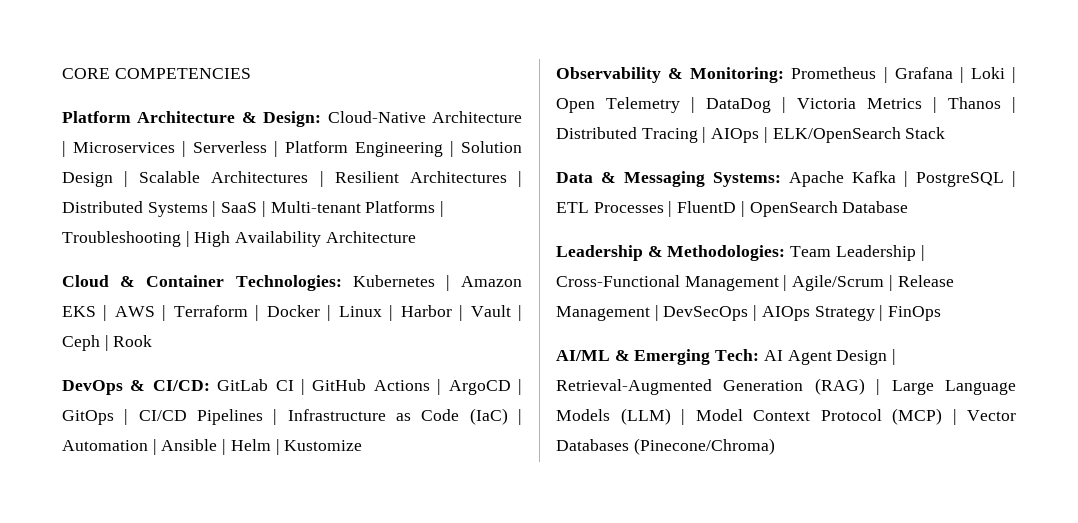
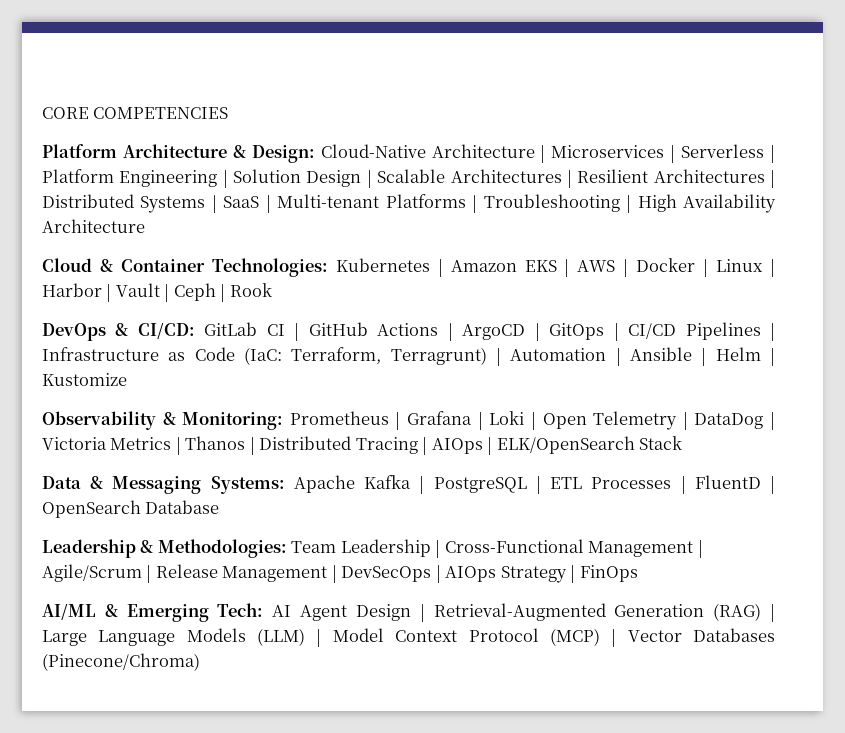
- Cloud & Container Technologies: Kubernetes | Amazon EKS | AWS | Terraform | Docker | Linux | Harbor | Vault | Ceph | Rook
+ Cloud & Container Technologies: Kubernetes | Amazon EKS | AWS | Docker | Linux | Harbor | Vault | Ceph | Rook
- DevOps & CI/CD: GitLab CI | GitHub Actions | ArgoCD | GitOps | CI/CD Pipelines | Infrastructure as Code (IaC) | Automation | Ansible | Helm | Kustomize
+ DevOps & CI/CD: GitLab CI | GitHub Actions | ArgoCD | GitOps | CI/CD Pipelines | Infrastructure as Code (IaC: Terraform, Terragrunt) | Automation | Ansible | Helm | Kustomize

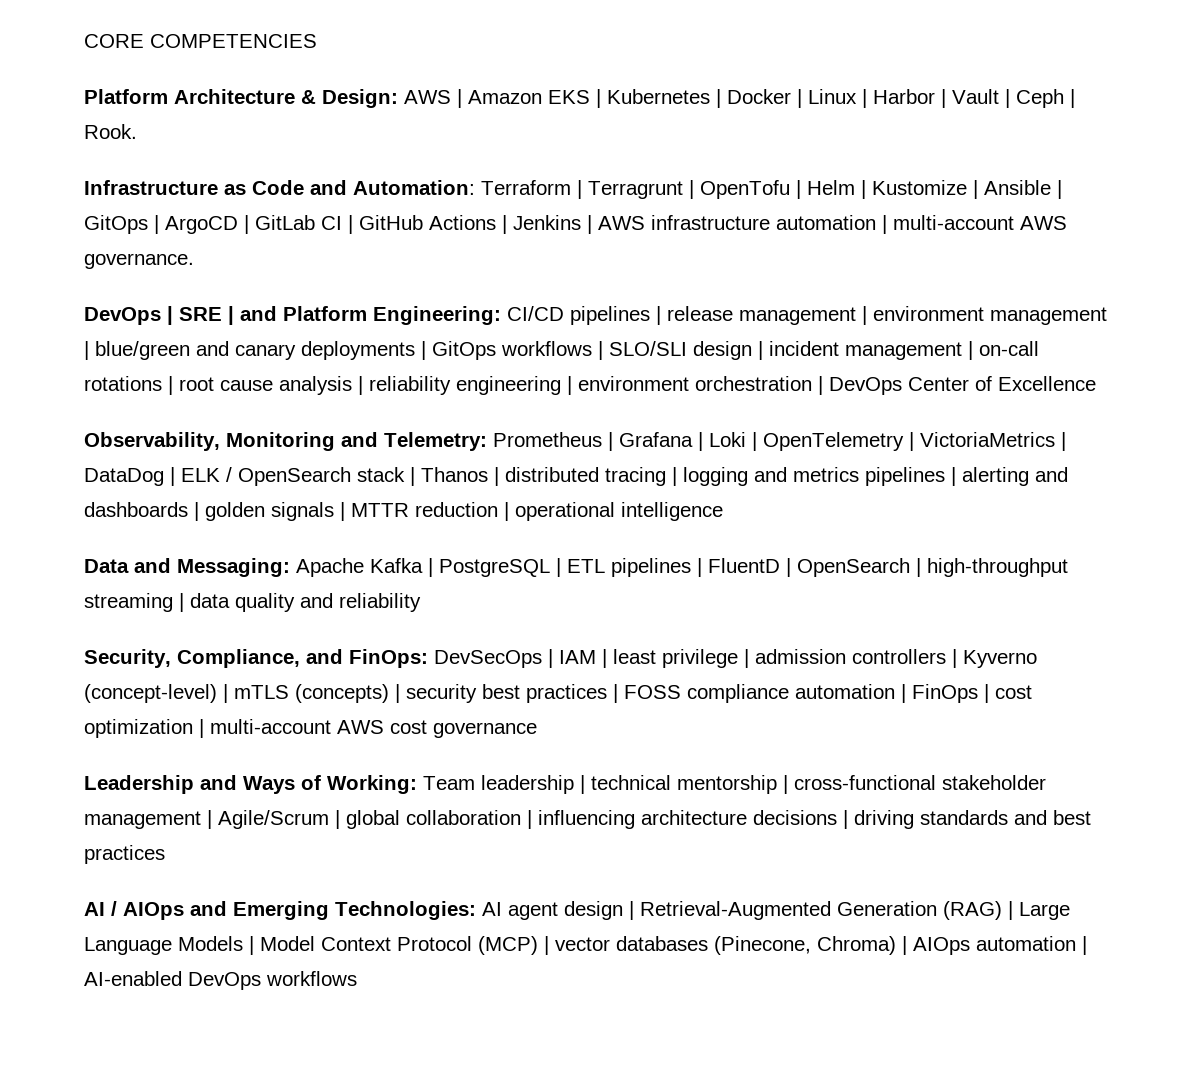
- Platform Architecture & Design: Cloud-Native Architecture | Microservices | Serverless | Platform Engineering | Solution Design | Scalable Architectures | Resilient Architectures | Distributed Systems | SaaS | Multi-tenant Platforms | Troubleshooting | High Availability Architecture
- Cloud & Container Technologies: Kubernetes | Amazon EKS | AWS | Docker | Linux | Harbor | Vault | Ceph | Rook
- DevOps & CI/CD: GitLab CI | GitHub Actions | ArgoCD | GitOps | CI/CD Pipelines | Infrastructure as Code (IaC: Terraform, Terragrunt) | Automation | Ansible | Helm | Kustomize
- Observability & Monitoring: Prometheus | Grafana | Loki | Open Telemetry | DataDog | Victoria Metrics | Thanos | Distributed Tracing | AIOps | ELK/OpenSearch Stack
- Data & Messaging Systems: Apache Kafka | PostgreSQL | ETL Processes | FluentD | OpenSearch Database
- Leadership & Methodologies: Team Leadership | Cross-Functional Management | Agile/Scrum | Release Management | DevSecOps | AIOps Strategy | FinOps
- AI/ML & Emerging Tech: AI Agent Design | Retrieval-Augmented Generation (RAG) | Large Language Models (LLM) | Model Context Protocol (MCP) | Vector Databases (Pinecone/Chroma)
+ Platform Architecture & Design: AWS | Amazon EKS | Kubernetes | Docker | Linux | Harbor | Vault | Ceph | Rook.
+ Infrastructure as Code and Automation: Terraform | Terragrunt | OpenTofu | Helm | Kustomize | Ansible | GitOps | ArgoCD | GitLab CI | GitHub Actions | Jenkins | AWS infrastructure automation | multi-account AWS governance.
+ DevOps | SRE | and Platform Engineering: CI/CD pipelines | release management | environment management | blue/green and canary deployments | GitOps workflows | SLO/SLI design | incident management | on-call rotations | root cause analysis | reliability engineering | environment orchestration | DevOps Center of Excellence
+ Observability, Monitoring and Telemetry: Prometheus | Grafana | Loki | OpenTelemetry | VictoriaMetrics | DataDog | ELK / OpenSearch stack | Thanos | distributed tracing | logging and metrics pipelines | alerting and dashboards | golden signals | MTTR reduction | operational intelligence
+ Data and Messaging: Apache Kafka | PostgreSQL | ETL pipelines | FluentD | OpenSearch | high-throughput streaming | data quality and reliability
+ Security, Compliance, and FinOps: DevSecOps | IAM | least privilege | admission controllers | Kyverno (concept-level) | mTLS (concepts) | security best practices | FOSS compliance automation | FinOps | cost optimization | multi-account AWS cost governance
+ Leadership and Ways of Working: Team leadership | technical mentorship | cross-functional stakeholder management | Agile/Scrum | global collaboration | influencing architecture decisions | driving standards and best practices
+ AI / AIOps and Emerging Technologies: AI agent design | Retrieval-Augmented Generation (RAG) | Large Language Models | Model Context Protocol (MCP) | vector databases (Pinecone, Chroma) | AIOps automation | AI-enabled DevOps workflows

